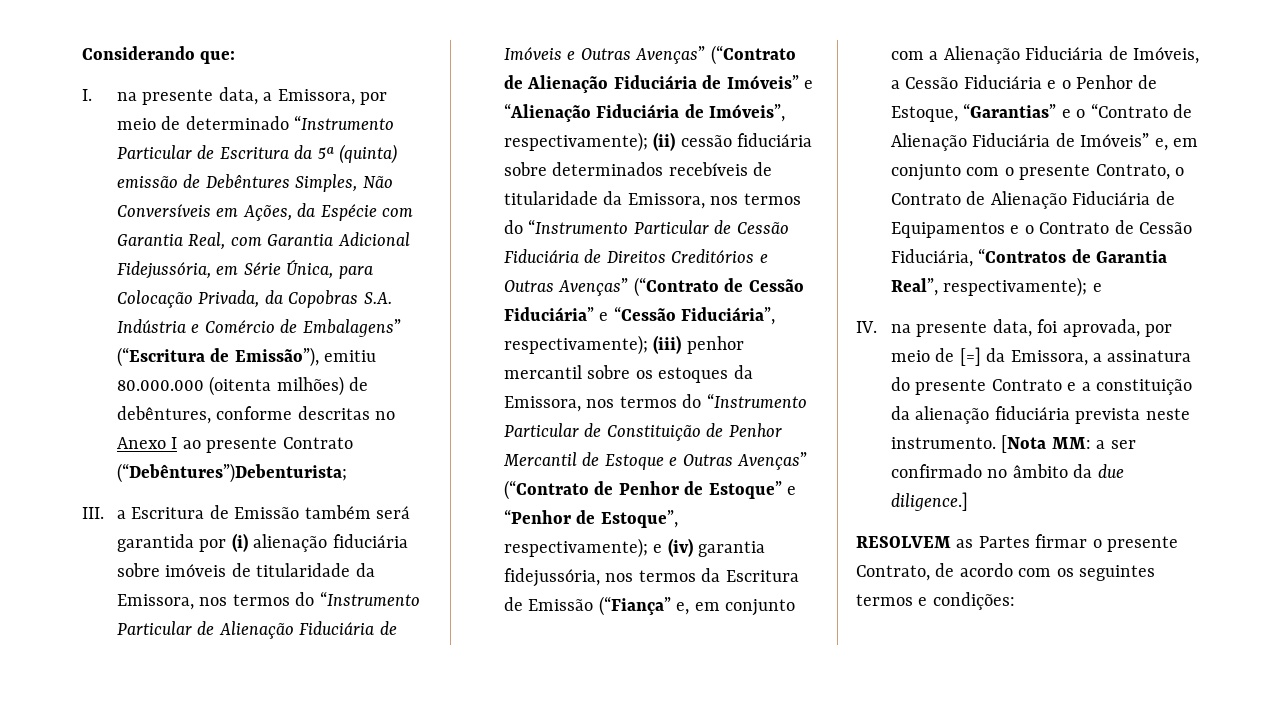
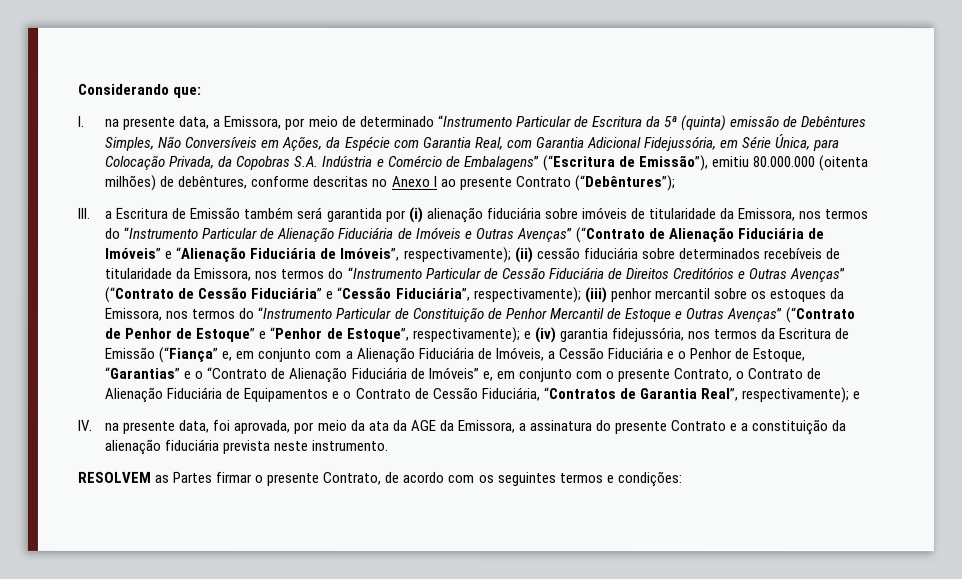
- I. na presente data, a Emissora, por meio de determinado “Instrumento Particular de Escritura da 5ª (quinta) emissão de Debêntures Simples, Não Conversíveis em Ações, da Espécie com Garantia Real, com Garantia Adicional Fidejussória, em Série Única, para Colocação Privada, da Copobras S.A. Indústria e Comércio de Embalagens” (“Escritura de Emissão”), emitiu 80.000.000 (oitenta milhões) de debêntures, conforme descritas no Anexo I ao presente Contrato (“Debêntures”)Debenturista;
+ I. na presente data, a Emissora, por meio de determinado “Instrumento Particular de Escritura da 5ª (quinta) emissão de Debêntures Simples, Não Conversíveis em Ações, da Espécie com Garantia Real, com Garantia Adicional Fidejussória, em Série Única, para Colocação Privada, da Copobras S.A. Indústria e Comércio de Embalagens” (“Escritura de Emissão”), emitiu 80.000.000 (oitenta milhões) de debêntures, conforme descritas no Anexo I ao presente Contrato (“Debêntures”);
- IV. na presente data, foi aprovada, por meio de [=] da Emissora, a assinatura do presente Contrato e a constituição da alienação fiduciária prevista neste instrumento. [Nota MM: a ser confirmado no âmbito da due diligence.]
+ IV. na presente data, foi aprovada, por meio da ata da AGE da Emissora, a assinatura do presente Contrato e a constituição da alienação fiduciária prevista neste instrumento.

